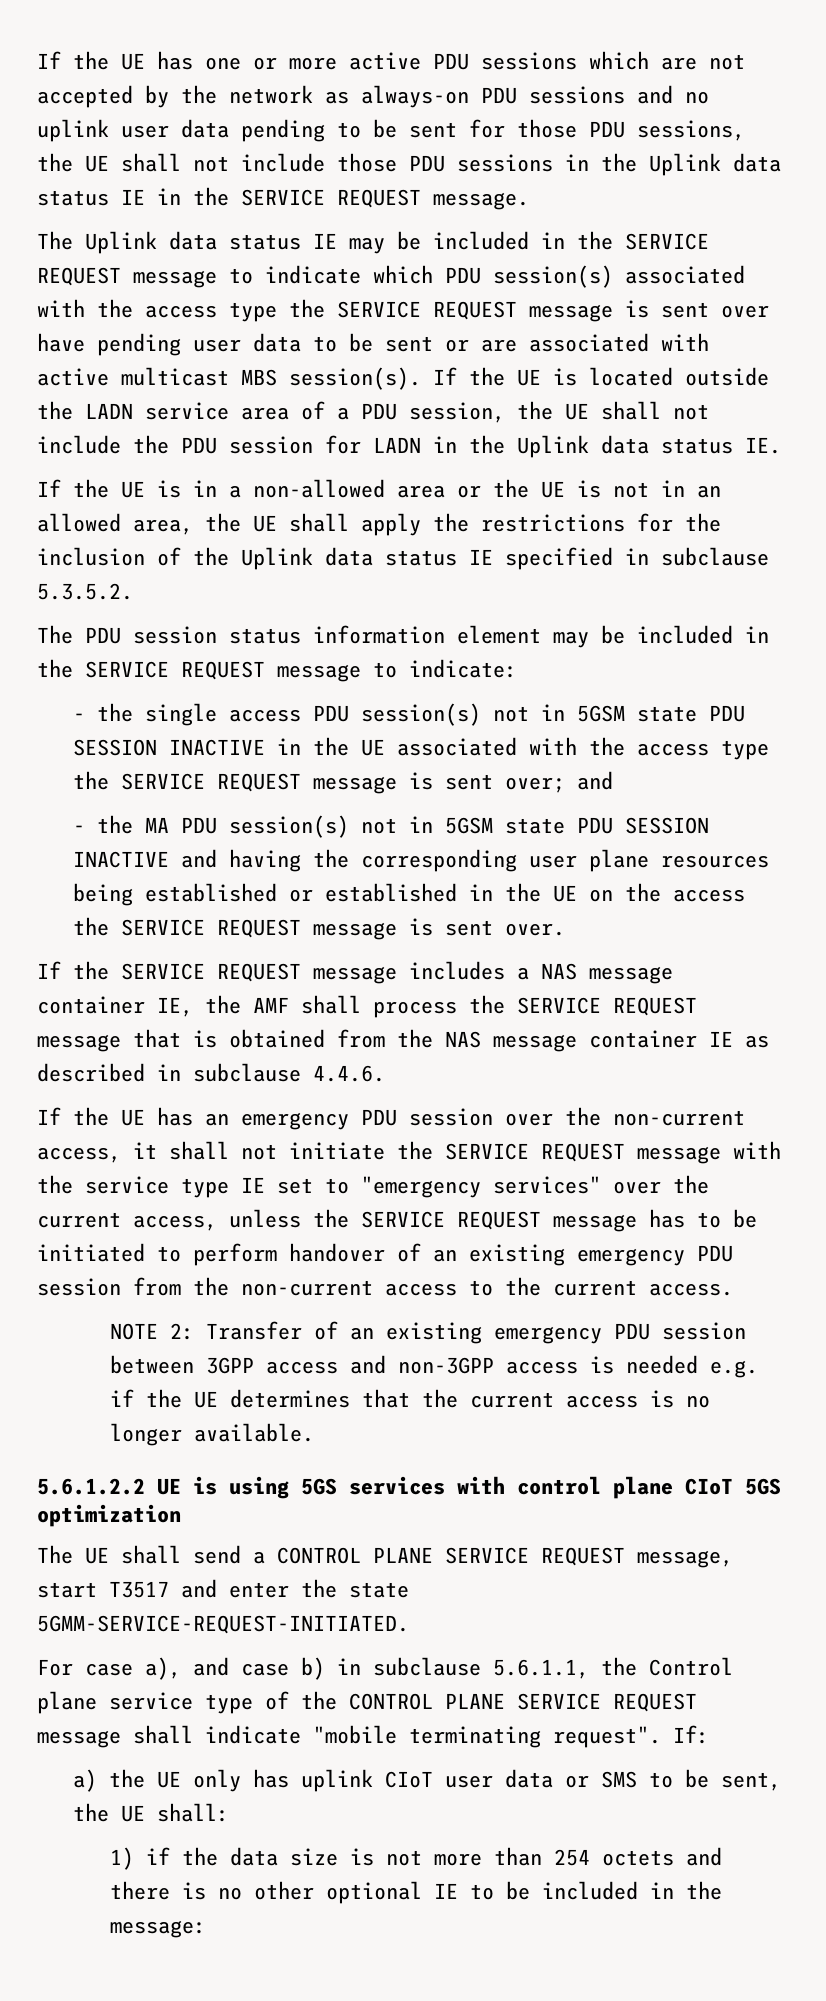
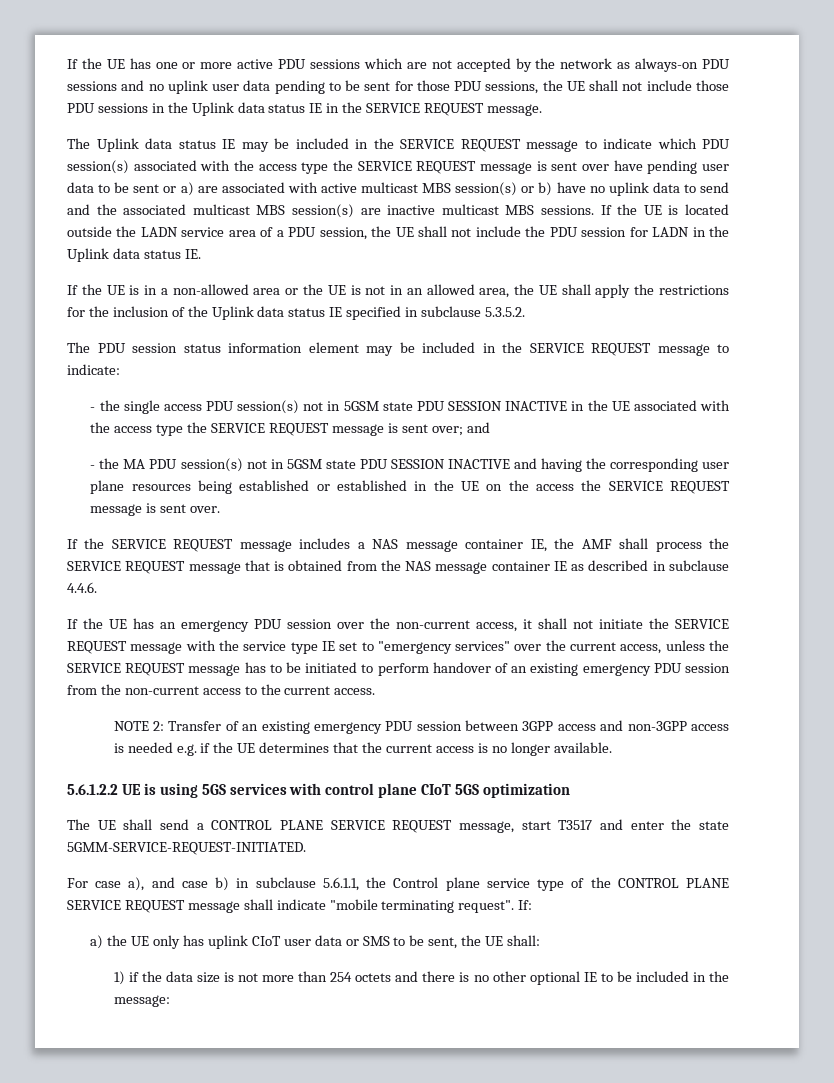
- The Uplink data status IE may be included in the SERVICE REQUEST message to indicate which PDU session(s) associated with the access type the SERVICE REQUEST message is sent over have pending user data to be sent or are associated with active multicast MBS session(s).
+ The Uplink data status IE may be included in the SERVICE REQUEST message to indicate which PDU session(s) associated with the access type the SERVICE REQUEST message is sent over have pending user data to be sent or a) are associated with active multicast MBS session(s) or b) have no uplink data to send and the associated multicast MBS session(s) are inactive multicast MBS sessions.

